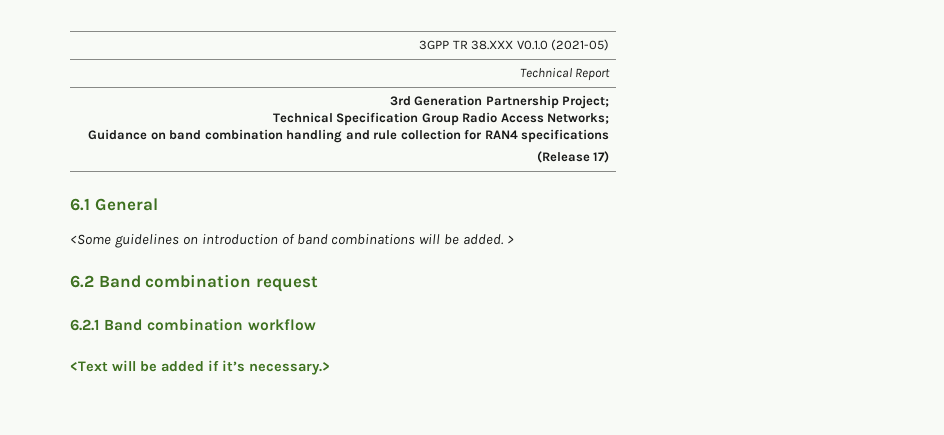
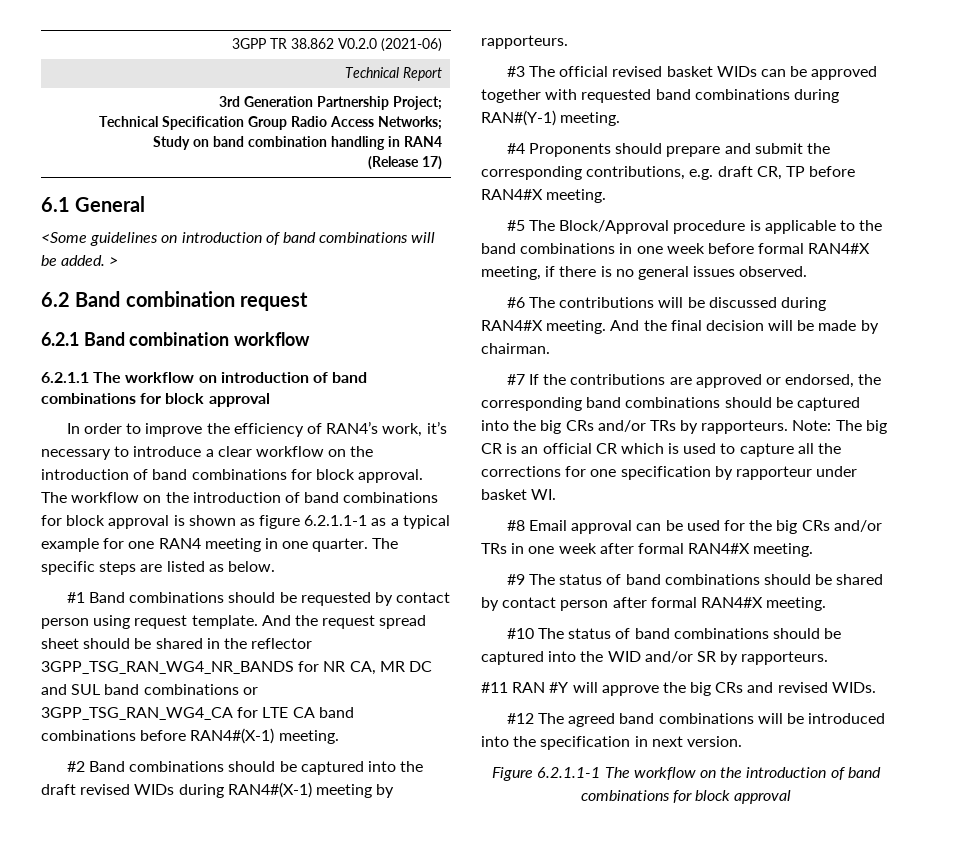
- 3GPP TR 38.XXX V0.1.0 (2021-05)
+ 3GPP TR 38.862 V0.2.0 (2021-06)
  3rd Generation Partnership Project;
  Technical Specification Group Radio Access Networks;
- Guidance on band combination handling and rule collection for RAN4 specifications
+ Study on band combination handling in RAN4
- <Text will be added if it’s necessary.>
+ 6.2.1.1 The workflow on introduction of band combinations for block approval
+ In order to improve the efficiency of RAN4’s work, it’s necessary to introduce a clear workflow on the introduction of band combinations for block approval. The workflow on the introduction of band combinations for block approval is shown as figure 6.2.1.1-1 as a typical example for one RAN4 meeting in one quarter. The specific steps are listed as below.
+ #1 Band combinations should be requested by contact person using request template. And the request spread sheet should be shared in the reflector 3GPP_TSG_RAN_WG4_NR_BANDS for NR CA, MR DC and SUL band combinations or 3GPP_TSG_RAN_WG4_CA for LTE CA band combinations before RAN4#(X-1) meeting.
+ #2 Band combinations should be captured into the draft revised WIDs during RAN4#(X-1) meeting by rapporteurs.
+ #3 The official revised basket WIDs can be approved together with requested band combinations during RAN#(Y-1) meeting.
+ #4 Proponents should prepare and submit the corresponding contributions, e.g. draft CR, TP before RAN4#X meeting.
+ #5 The Block/Approval procedure is applicable to the band combinations in one week before formal RAN4#X meeting, if there is no general issues observed.
+ #6 The contributions will be discussed during RAN4#X meeting. And the final decision will be made by chairman.
+ #7 If the contributions are approved or endorsed, the corresponding band combinations should be captured into the big CRs and/or TRs by rapporteurs. Note: The big CR is an official CR which is used to capture all the corrections for one specification by rapporteur under basket WI.
+ #8 Email approval can be used for the big CRs and/or TRs in one week after formal RAN4#X meeting.
+ #9 The status of band combinations should be shared by contact person after formal RAN4#X meeting.
+ #10 The status of band combinations should be captured into the WID and/or SR by rapporteurs.
+ #11 RAN #Y will approve the big CRs and revised WIDs.
+ #12 The agreed band combinations will be introduced into the specification in next version.
+ Figure 6.2.1.1-1 The workflow on the introduction of band combinations for block approval

